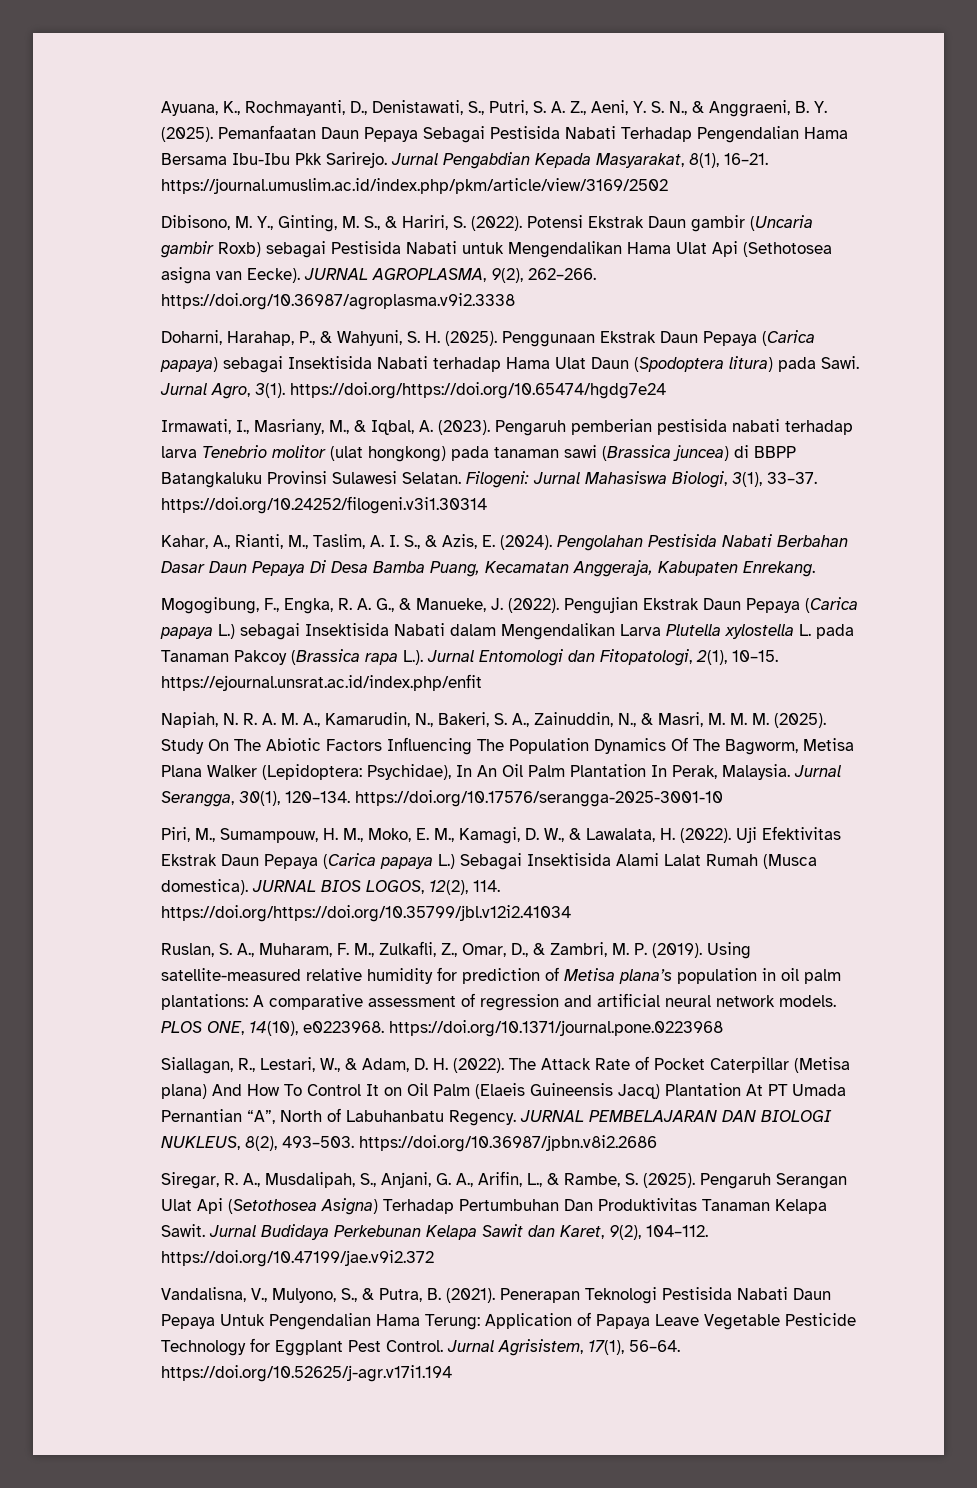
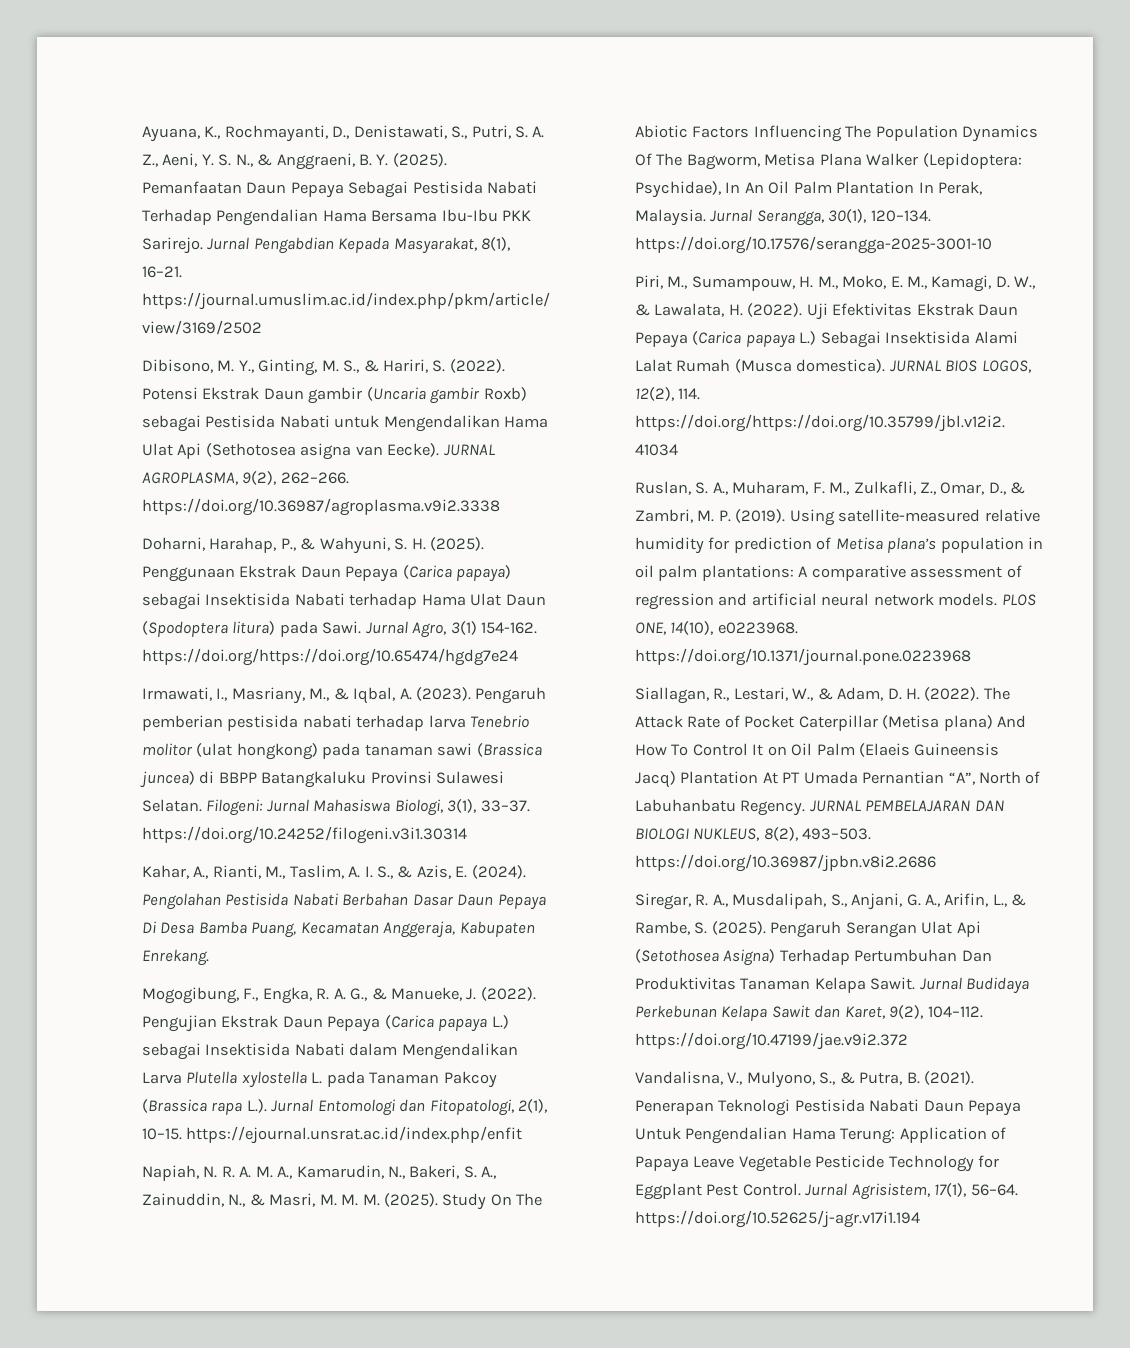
- Pemanfaatan Daun Pepaya Sebagai Pestisida Nabati Terhadap Pengendalian Hama Bersama Ibu-Ibu Pkk Sarirejo.
+ Pemanfaatan Daun Pepaya Sebagai Pestisida Nabati Terhadap Pengendalian Hama Bersama Ibu-Ibu PKK Sarirejo.
- Jurnal Agro, 3(1). https://doi.org/https://doi.org/10.65474/hgdg7e24
+ Jurnal Agro, 3(1) 154-162. https://doi.org/https://doi.org/10.65474/hgdg7e24

